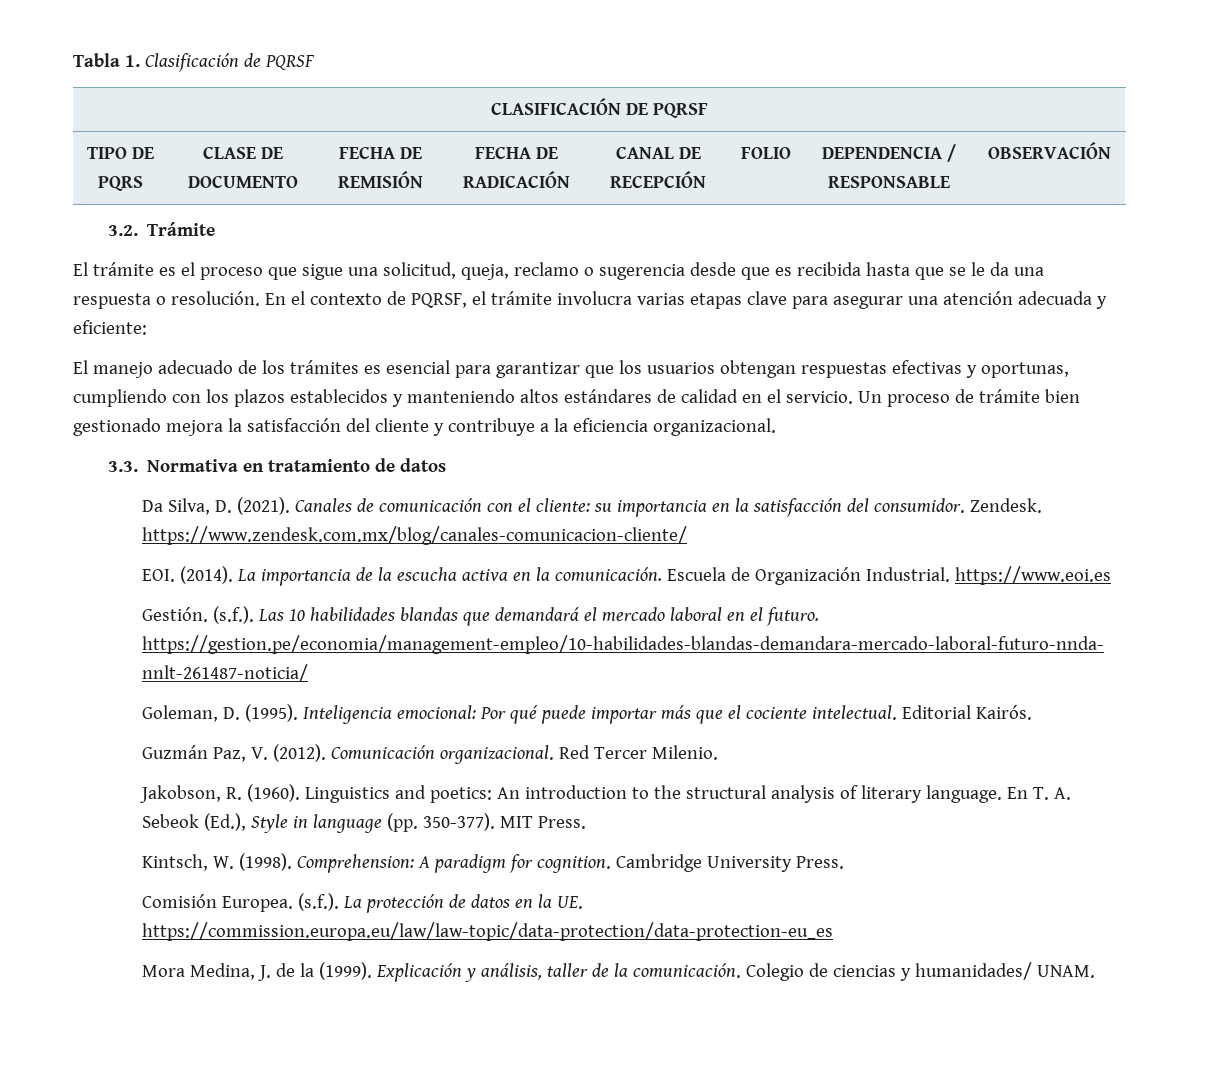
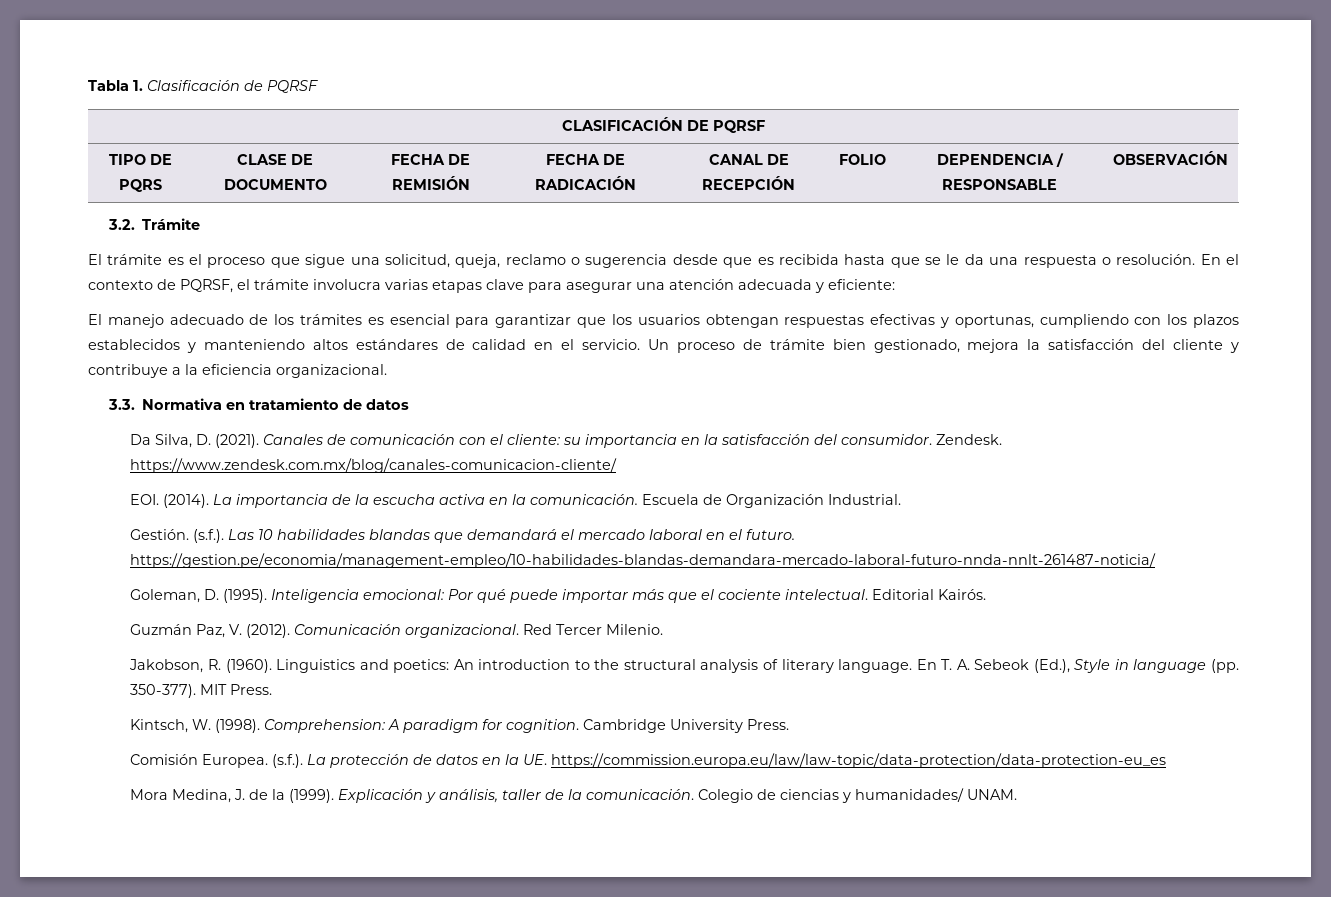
- Un proceso de trámite bien gestionado mejora la satisfacción del cliente y contribuye a la eficiencia organizacional.
+ Un proceso de trámite bien gestionado, mejora la satisfacción del cliente y contribuye a la eficiencia organizacional.
- Escuela de Organización Industrial. https://www.eoi.es
+ Escuela de Organización Industrial.

